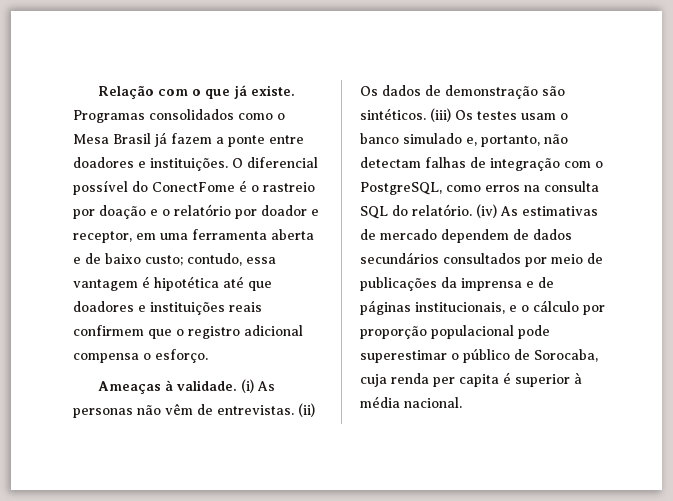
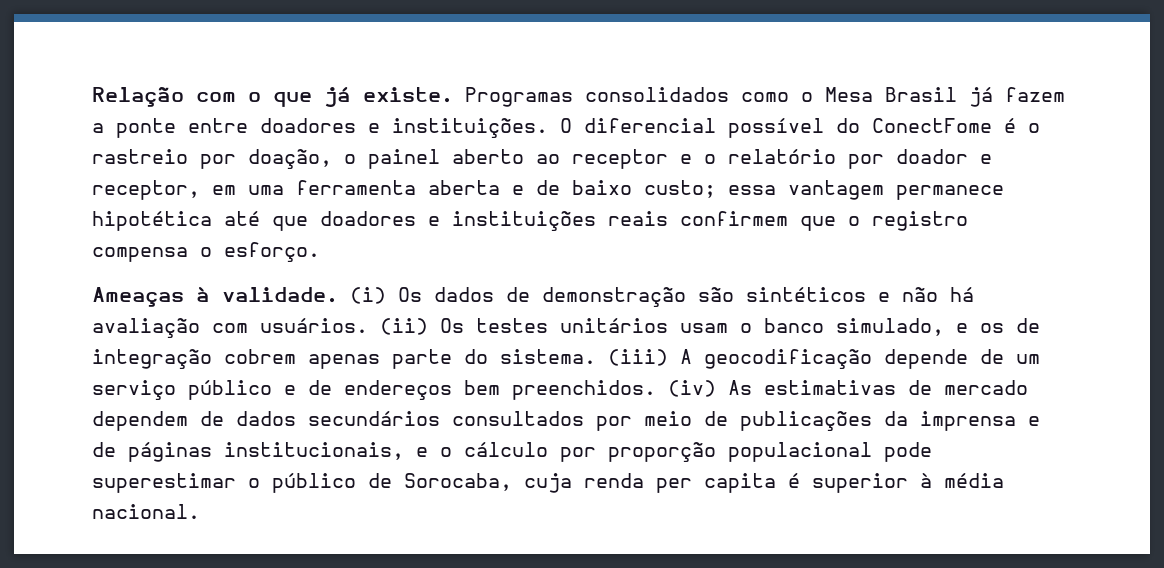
- O diferencial possível do ConectFome é o rastreio por doação e o relatório por doador e receptor, em uma ferramenta aberta e de baixo custo; contudo, essa vantagem é hipotética até que doadores e instituições reais confirmem que o registro adicional compensa o esforço.
+ O diferencial possível do ConectFome é o rastreio por doação, o painel aberto ao receptor e o relatório por doador e receptor, em uma ferramenta aberta e de baixo custo; essa vantagem permanece hipotética até que doadores e instituições reais confirmem que o registro compensa o esforço.
- (i) As personas não vêm de entrevistas. (ii) Os dados de demonstração são sintéticos. (iii) Os testes usam o banco simulado e, portanto, não detectam falhas de integração com o PostgreSQL, como erros na consulta SQL do relatório.
+ (i) Os dados de demonstração são sintéticos e não há avaliação com usuários. (ii) Os testes unitários usam o banco simulado, e os de integração cobrem apenas parte do sistema. (iii) A geocodificação depende de um serviço público e de endereços bem preenchidos.

